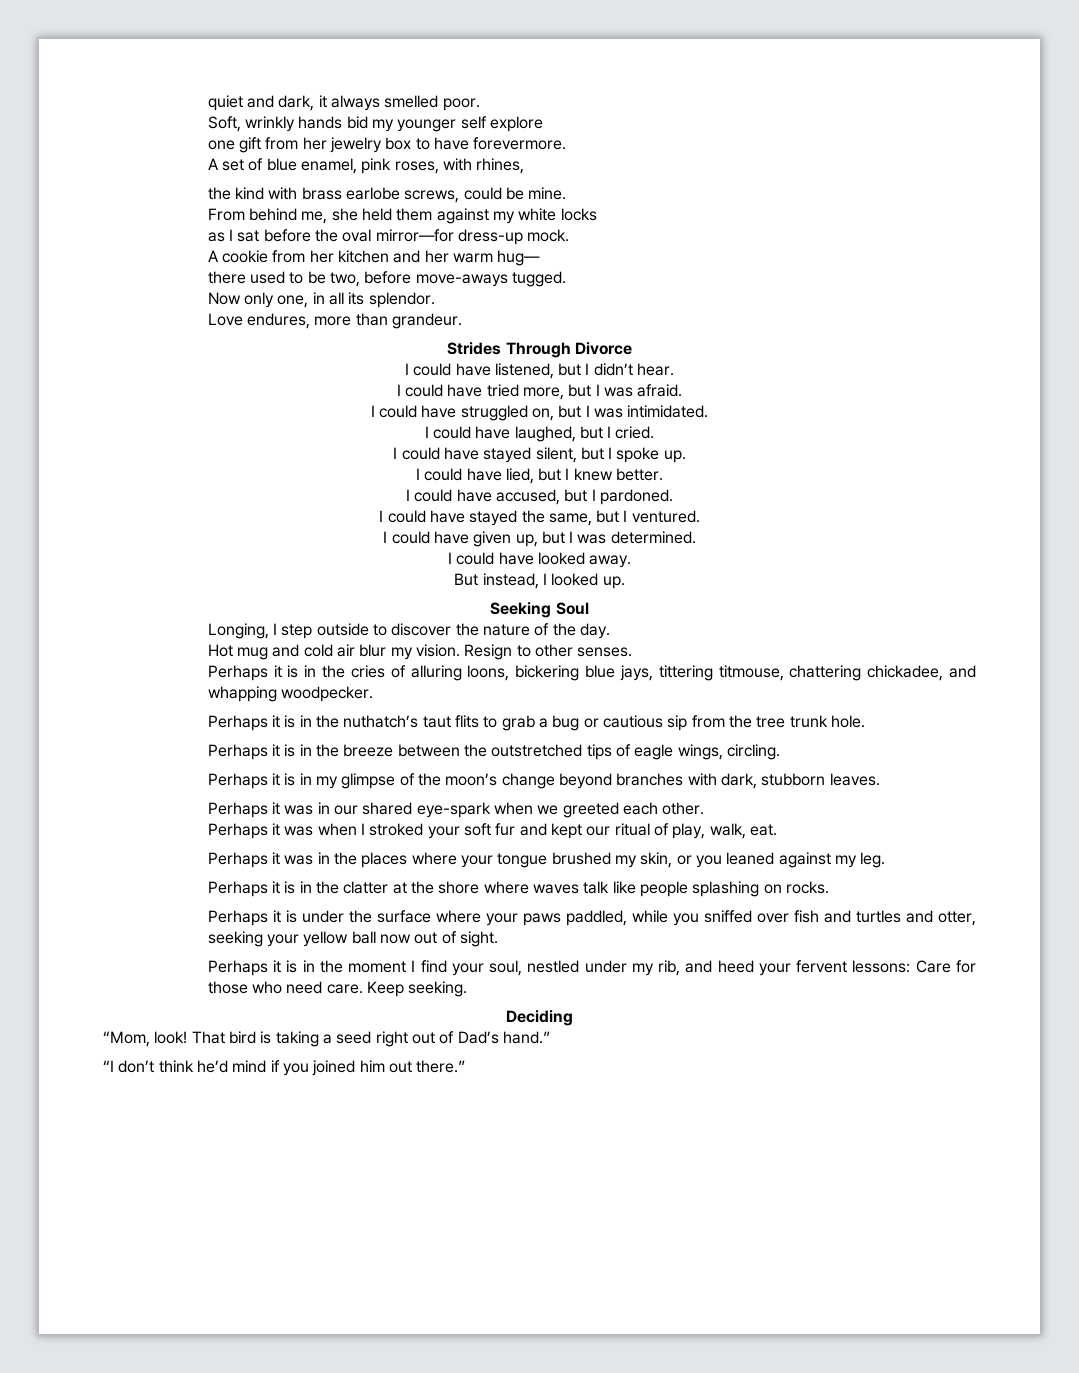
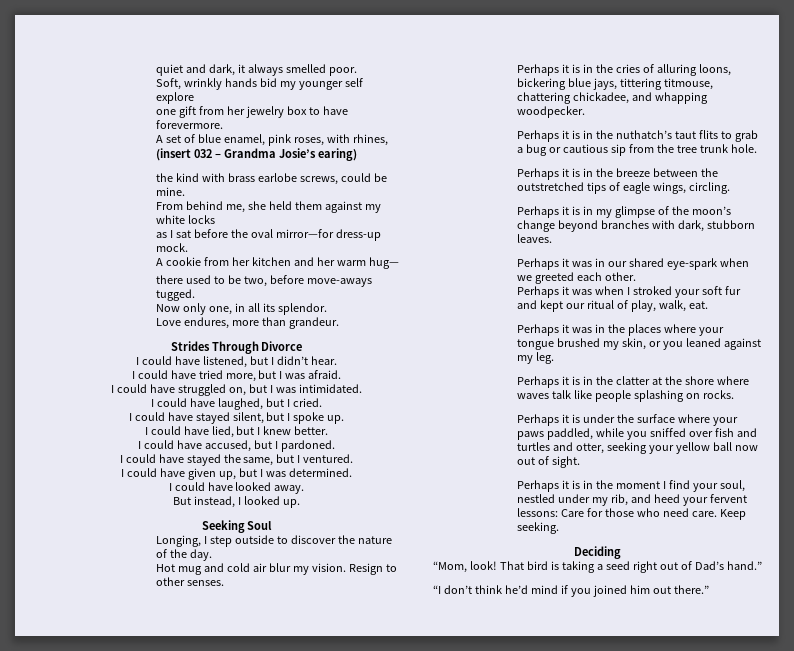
- A set of blue enamel, pink roses, with rhines,
+ A set of blue enamel, pink roses, with rhines, (insert 032 – Grandma Josie’s earing)

